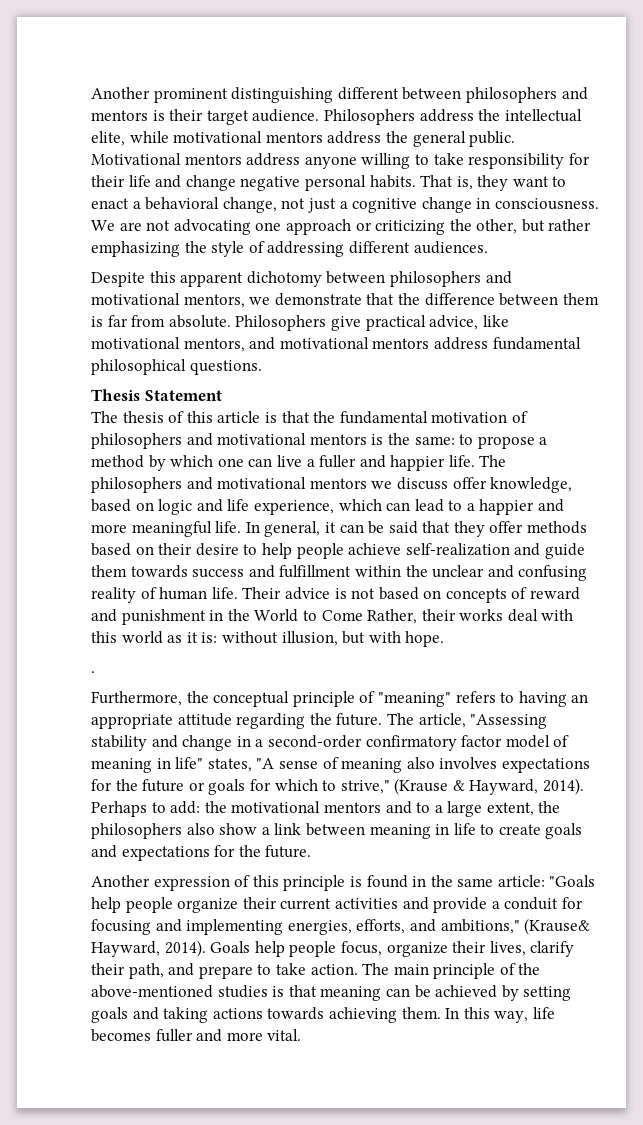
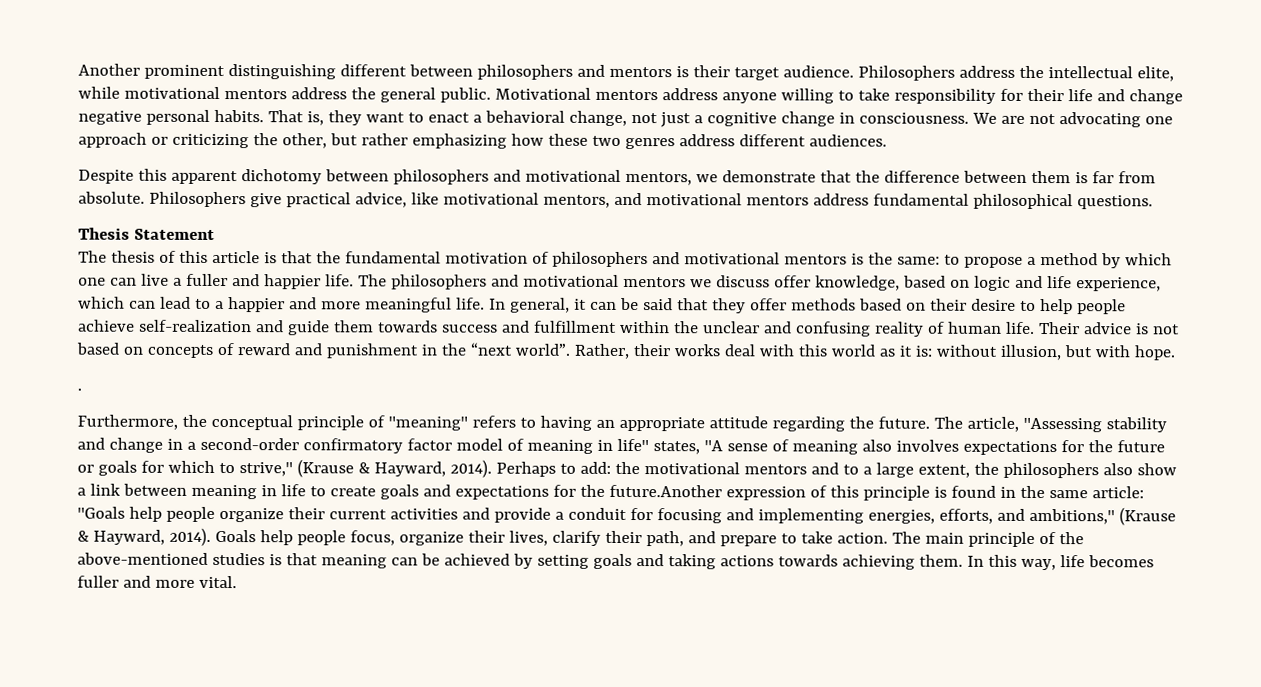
- We are not advocating one approach or criticizing the other, but rather emphasizing the style of addressing different audiences.
+ We are not advocating one approach or criticizing the other, but rather emphasizing how these two genres address different audiences.
- Their advice is not based on concepts of reward and punishment in the World to Come Rather, their works deal with this world as it is: without illusion, but with hope.
+ Their advice is not based on concepts of reward and punishment in the “next world”. Rather, their works deal with this world as it is: without illusion, but with hope.
- Perhaps to add: the motivational mentors and to a large extent, the philosophers also show a link between meaning in life to create goals and expectations for the future.
- Another expression of this principle is found in the same article: "Goals help people organize their current activities and provide a conduit for focusing and implementing energies, efforts, and ambitions," (Krause& Hayward, 2014).
+ Perhaps to add: the motivational mentors and to a large extent, the philosophers also show a link between meaning in life to create goals and expectations for the future.Another expression of this principle is found in the same article: "Goals help people organize their current activities and provide a conduit for focusing and implementing energies, efforts, and ambitions," (Krause & Hayward, 2014).

